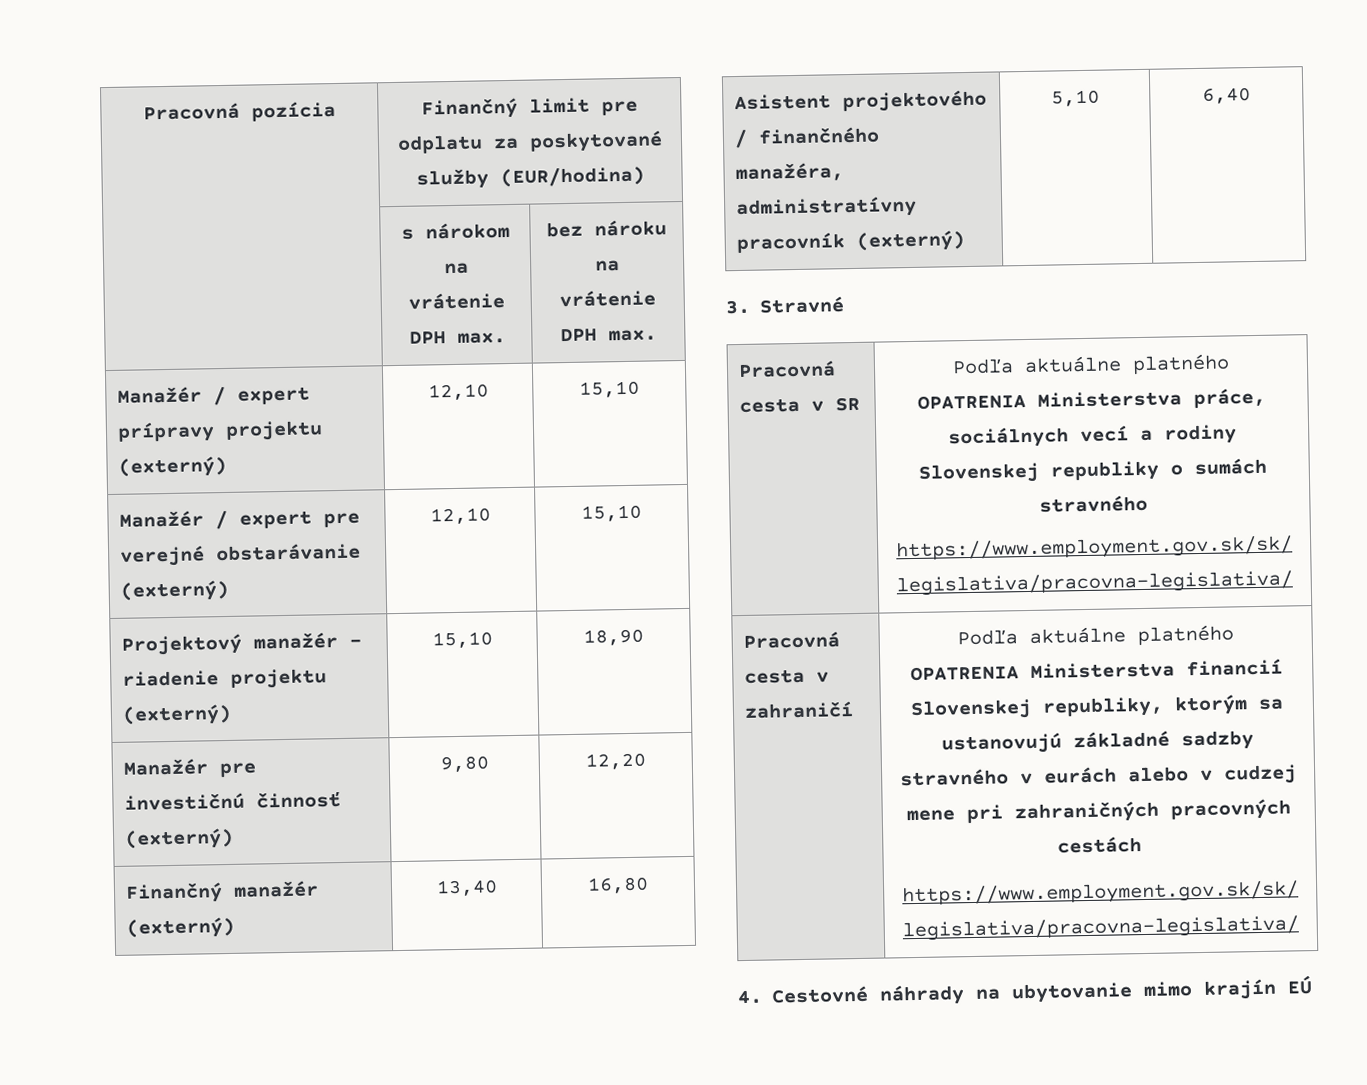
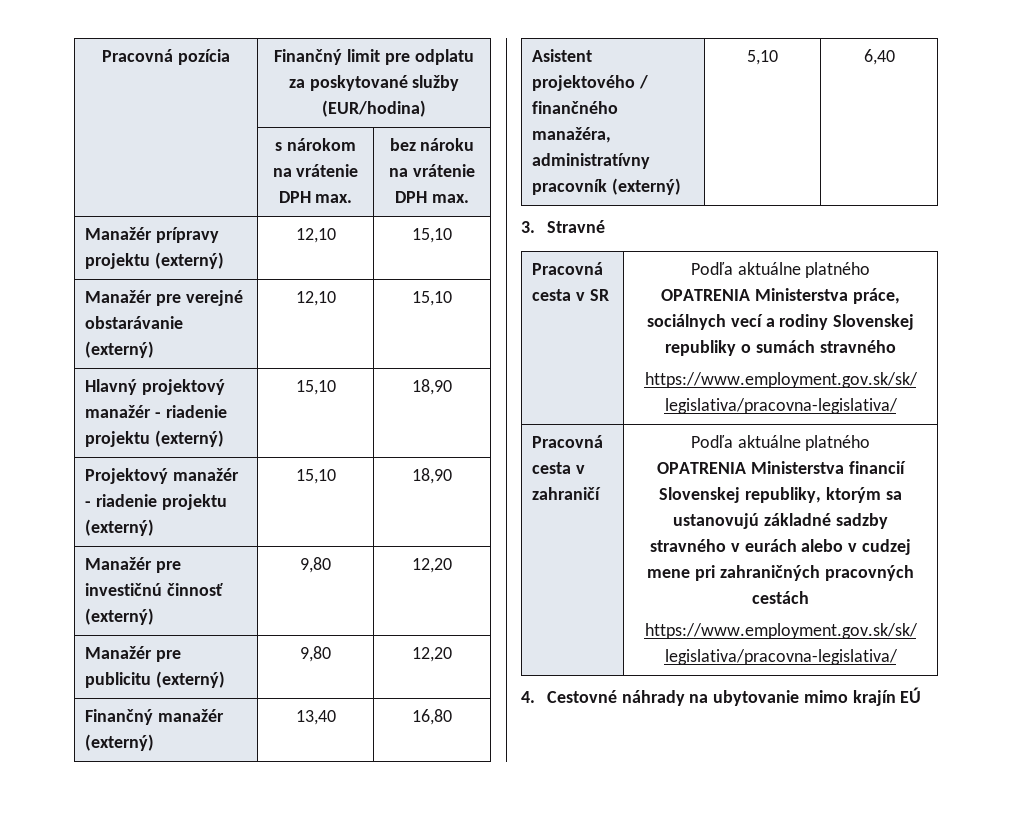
- Manažér / expert prípravy projektu (externý) | 12,10 | 15,10
+ Manažér prípravy projektu (externý) | 12,10 | 15,10
- Manažér / expert pre verejné obstarávanie (externý) | 12,10 | 15,10
+ Manažér pre verejné obstarávanie (externý) | 12,10 | 15,10
+ Hlavný projektový manažér - riadenie projektu (externý) | 15,10 | 18,90
+ Manažér pre publicitu (externý) | 9,80 | 12,20

